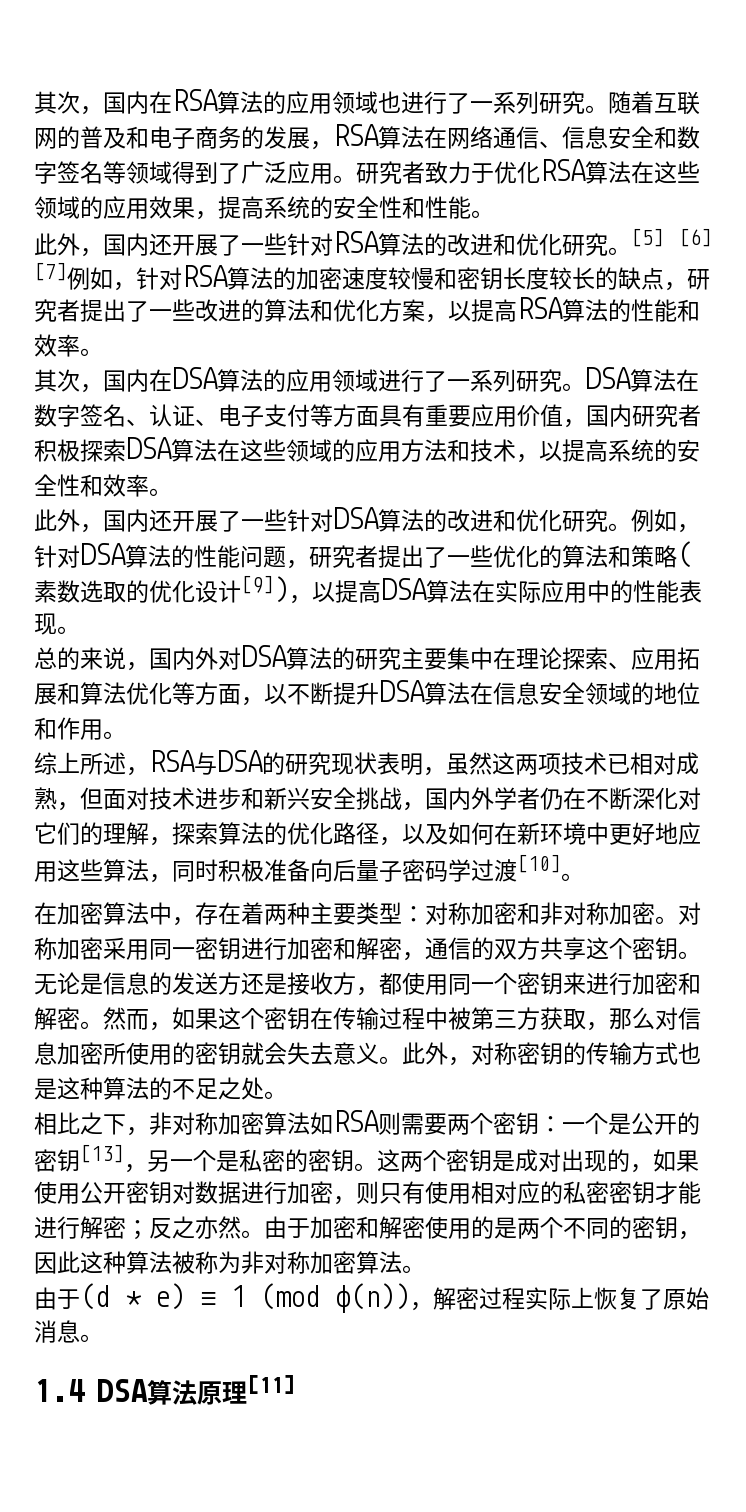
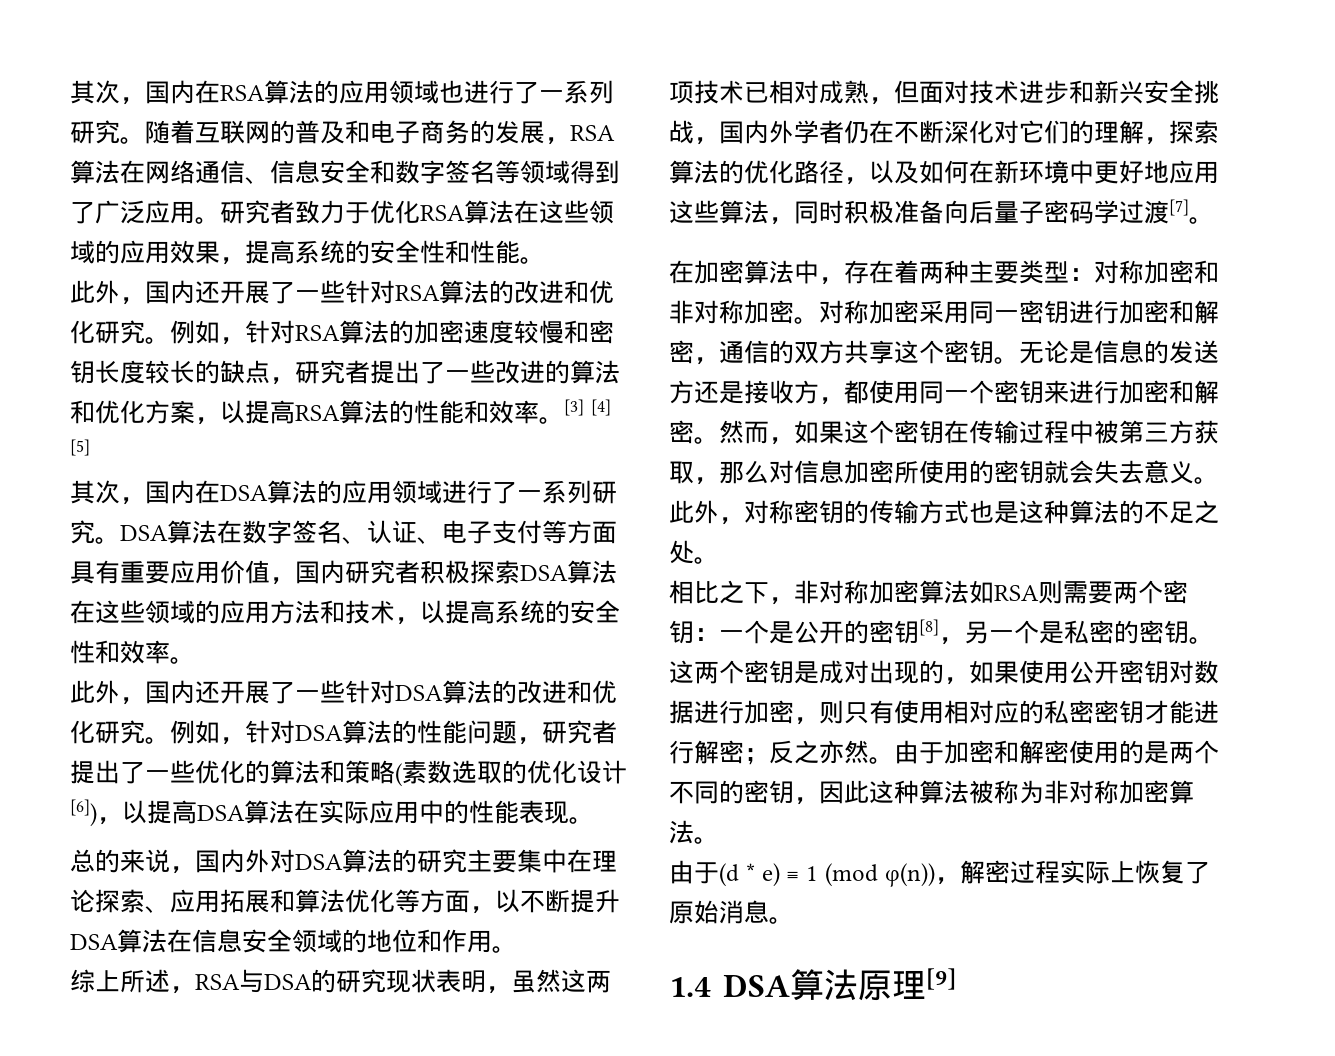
- [5] [6] [7]例如，针对RSA算法的加密速度较慢和密钥长度较长的缺点，研究者提出了一些改进的算法和优化方案，以提高RSA算法的性能和效率。
+ 例如，针对RSA算法的加密速度较慢和密钥长度较长的缺点，研究者提出了一些改进的算法和优化方案，以提高RSA算法的性能和效率。[3] [4] [5]
- 例如，针对DSA算法的性能问题，研究者提出了一些优化的算法和策略(素数选取的优化设计[9])，以提高DSA算法在实际应用中的性能表现。
+ 例如，针对DSA算法的性能问题，研究者提出了一些优化的算法和策略(素数选取的优化设计[6])，以提高DSA算法在实际应用中的性能表现。
- 综上所述，RSA与DSA的研究现状表明，虽然这两项技术已相对成熟，但面对技术进步和新兴安全挑战，国内外学者仍在不断深化对它们的理解，探索算法的优化路径，以及如何在新环境中更好地应用这些算法，同时积极准备向后量子密码学过渡[10]。
+ 综上所述，RSA与DSA的研究现状表明，虽然这两项技术已相对成熟，但面对技术进步和新兴安全挑战，国内外学者仍在不断深化对它们的理解，探索算法的优化路径，以及如何在新环境中更好地应用这些算法，同时积极准备向后量子密码学过渡[7]。
- 相比之下，非对称加密算法如RSA则需要两个密钥：一个是公开的密钥[13]，另一个是私密的密钥。
+ 相比之下，非对称加密算法如RSA则需要两个密钥：一个是公开的密钥[8]，另一个是私密的密钥。
- 1.4 DSA算法原理[11]
+ 1.4 DSA算法原理[9]

